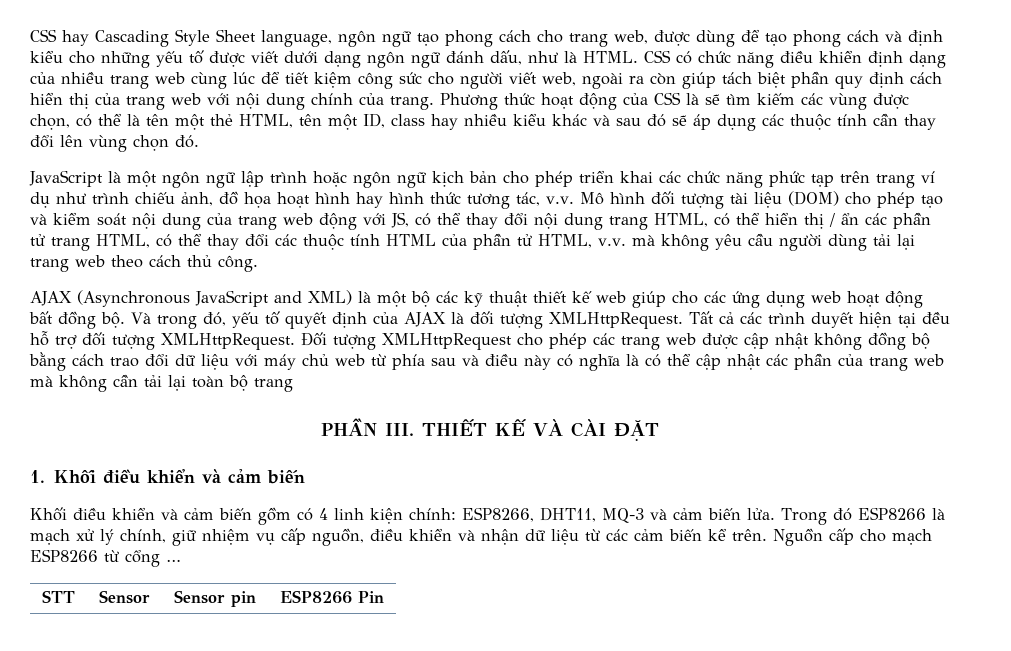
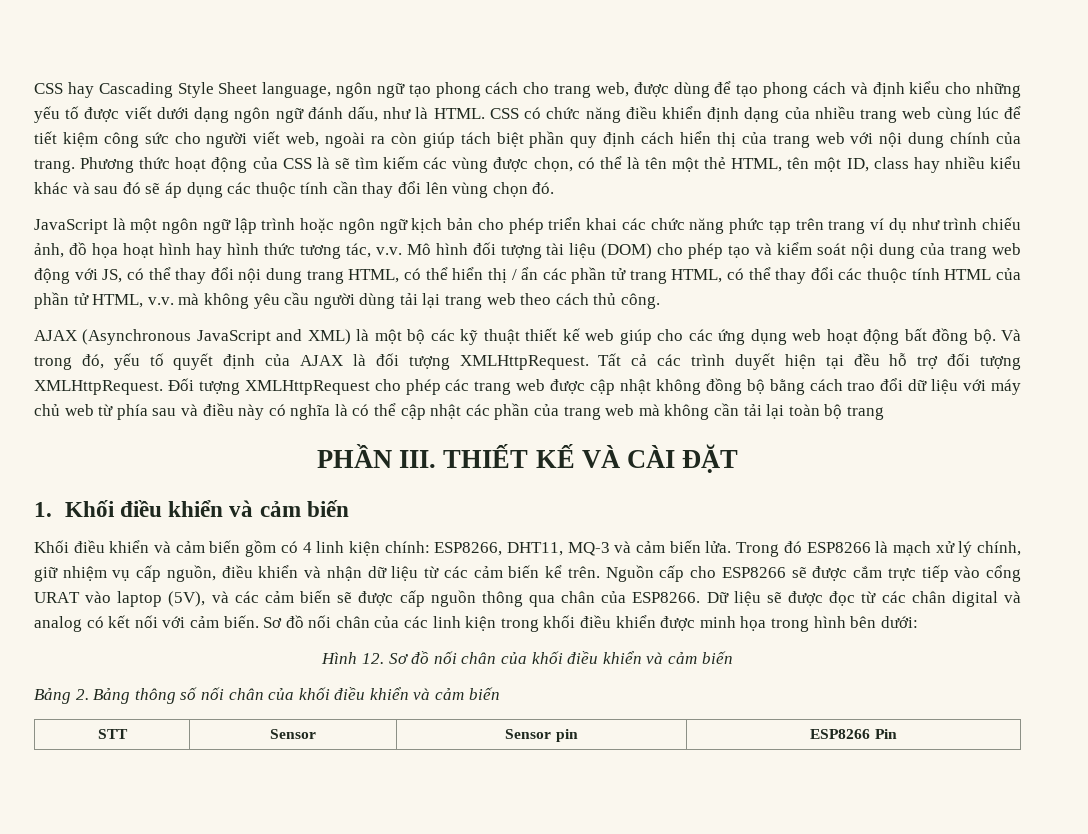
- Nguồn cấp cho mạch ESP8266 từ cổng …
+ Nguồn cấp cho ESP8266 sẽ được cắm trực tiếp vào cổng URAT vào laptop (5V), và các cảm biến sẽ được cấp nguồn thông qua chân của ESP8266. Dữ liệu sẽ được đọc từ các chân digital và analog có kết nối với cảm biến. Sơ đồ nối chân của các linh kiện trong khối điều khiển được minh họa trong hình bên dưới:
+ Hình 12. Sơ đồ nối chân của khối điều khiển và cảm biến
+ Bảng 2. Bảng thông số nối chân của khối điều khiển và cảm biến

